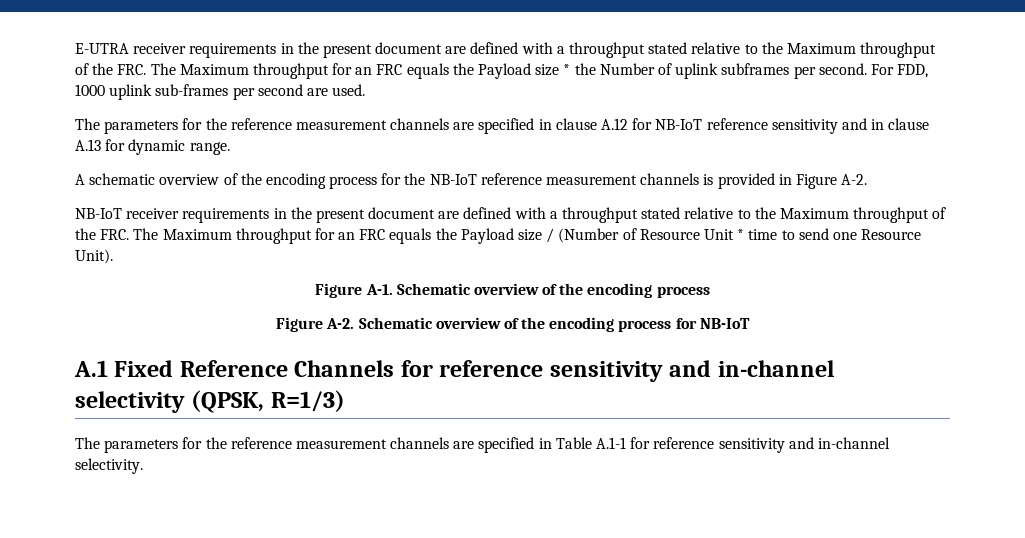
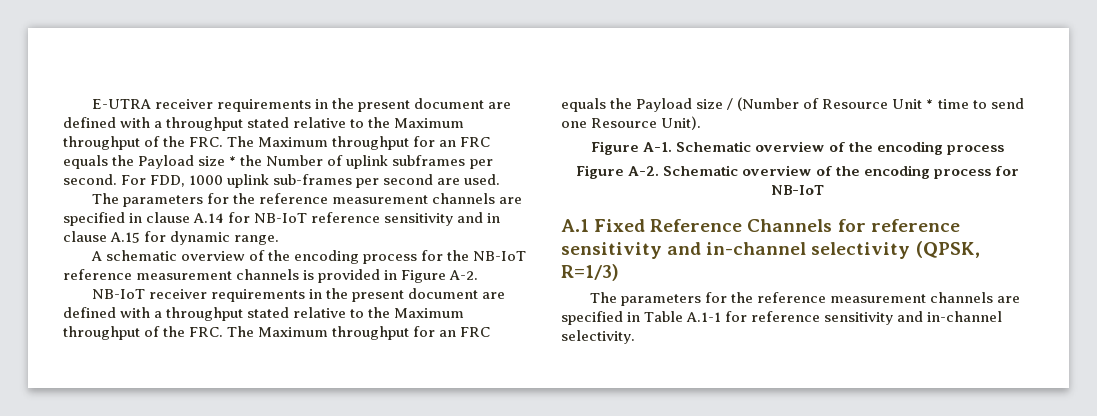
- The parameters for the reference measurement channels are specified in clause A.12 for NB-IoT reference sensitivity and in clause A.13 for dynamic range.
+ The parameters for the reference measurement channels are specified in clause A.14 for NB-IoT reference sensitivity and in clause A.15 for dynamic range.

